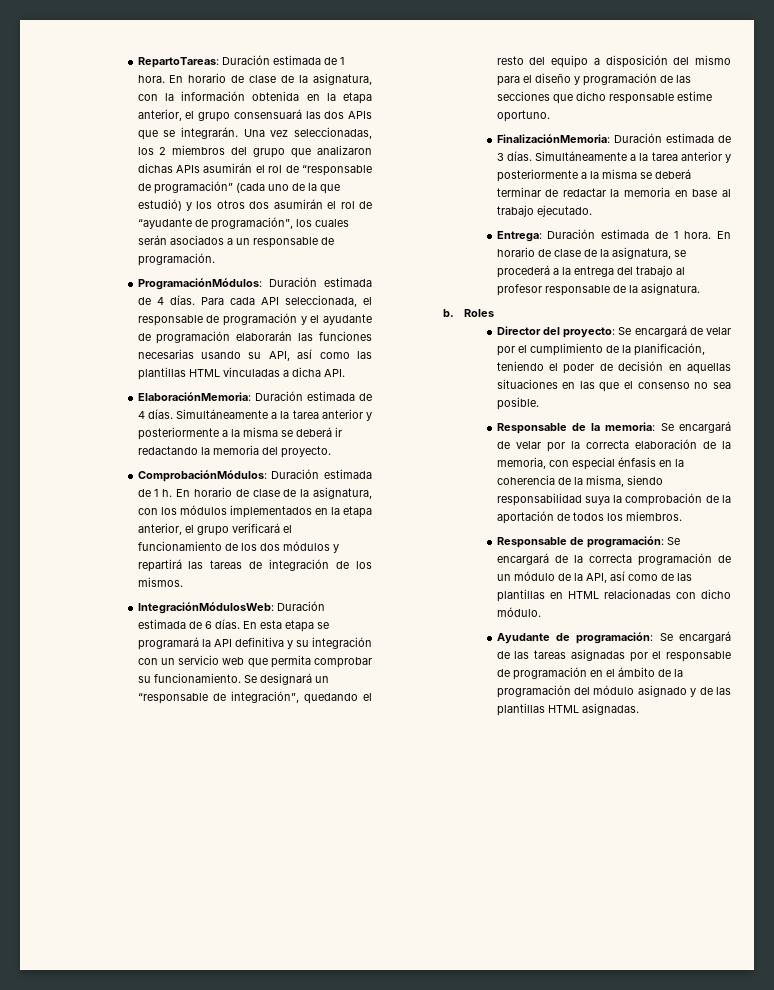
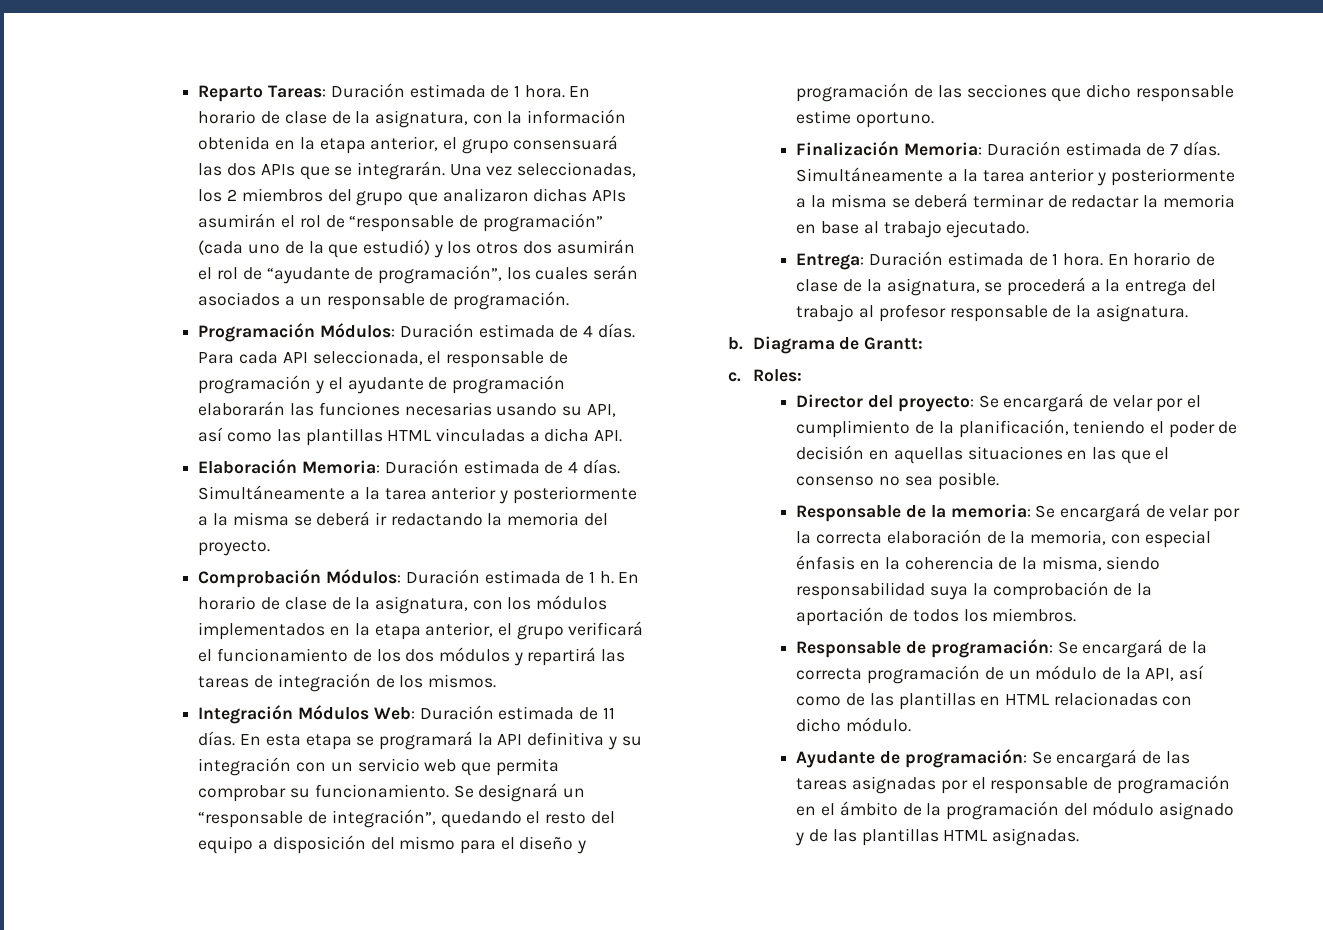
- RepartoTareas: Duración estimada de 1 hora.
+ Reparto Tareas: Duración estimada de 1 hora.
- ProgramaciónMódulos: Duración estimada de 4 días.
+ Programación Módulos: Duración estimada de 4 días.
- ElaboraciónMemoria: Duración estimada de 4 días.
+ Elaboración Memoria: Duración estimada de 4 días.
- ComprobaciónMódulos: Duración estimada de 1 h.
+ Comprobación Módulos: Duración estimada de 1 h.
- IntegraciónMódulosWeb: Duración estimada de 6 días.
+ Integración Módulos Web: Duración estimada de 11 días.
- FinalizaciónMemoria: Duración estimada de 3 días.
+ Finalización Memoria: Duración estimada de 7 días.
- Roles
+ Diagrama de Grantt:
+ c. Roles:

